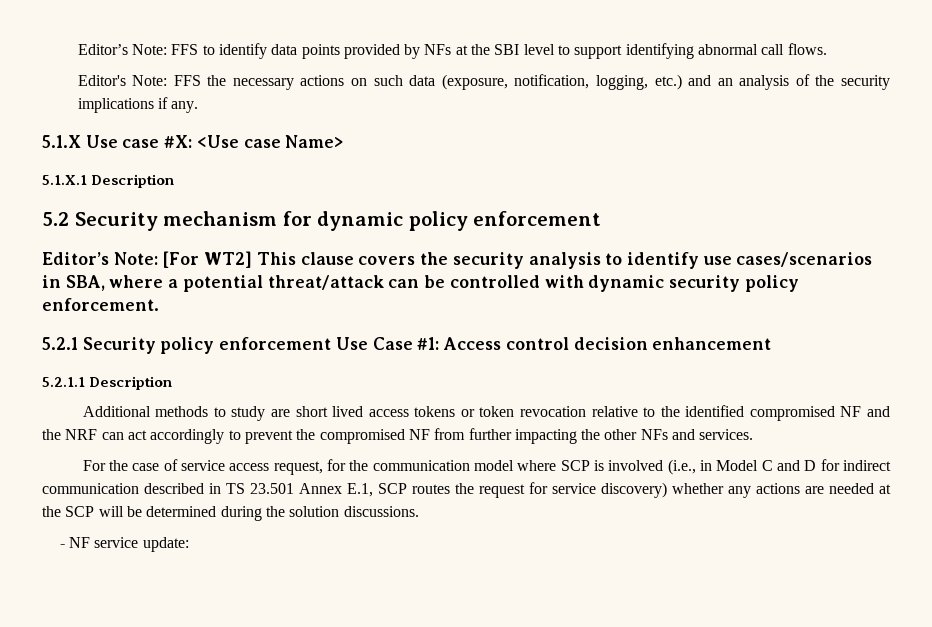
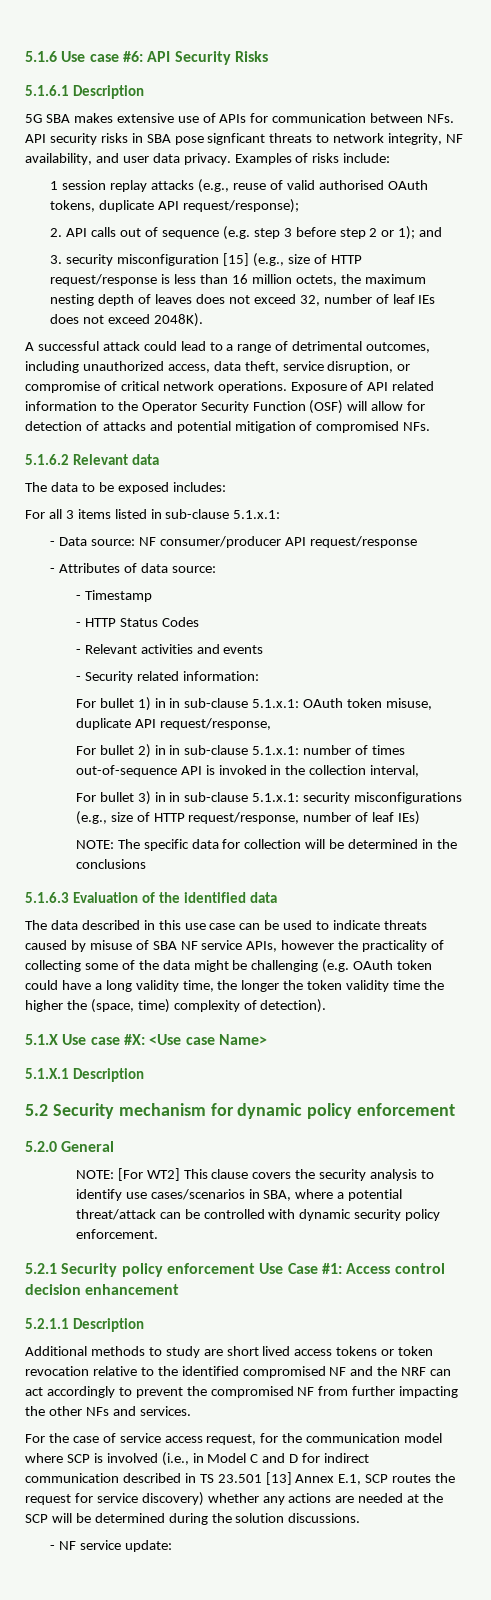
- Editor’s Note: FFS to identify data points provided by NFs at the SBI level to support identifying abnormal call flows.
- Editor's Note: FFS the necessary actions on such data (exposure, notification, logging, etc.) and an analysis of the security implications if any.
+ 5.1.6 Use case #6: API Security Risks
+ 5.1.6.1 Description
+ 5G SBA makes extensive use of APIs for communication between NFs. API security risks in SBA pose signficant threats to network integrity, NF availability, and user data privacy. Examples of risks include:
+ 1 session replay attacks (e.g., reuse of valid authorised OAuth tokens, duplicate API request/response);
+ 2. API calls out of sequence (e.g. step 3 before step 2 or 1); and
+ 3. security misconfiguration [15] (e.g., size of HTTP request/response is less than 16 million octets, the maximum nesting depth of leaves does not exceed 32, number of leaf IEs does not exceed 2048K).
+ A successful attack could lead to a range of detrimental outcomes, including unauthorized access, data theft, service disruption, or compromise of critical network operations. Exposure of API related information to the Operator Security Function (OSF) will allow for detection of attacks and potential mitigation of compromised NFs.
+ 5.1.6.2 Relevant data
+ The data to be exposed includes:
+ For all 3 items listed in sub-clause 5.1.x.1:
+ - Data source: NF consumer/producer API request/response
+ - Attributes of data source:
+ - Timestamp
+ - HTTP Status Codes
+ - Relevant activities and events
+ - Security related information:
+ For bullet 1) in in sub-clause 5.1.x.1: OAuth token misuse, duplicate API request/response,
+ For bullet 2) in in sub-clause 5.1.x.1: number of times out-of-sequence API is invoked in the collection interval,
+ For bullet 3) in in sub-clause 5.1.x.1: security misconfigurations (e.g., size of HTTP request/response, number of leaf IEs)
+ NOTE: The specific data for collection will be determined in the conclusions
+ 5.1.6.3 Evaluation of the identified data
+ The data described in this use case can be used to indicate threats caused by misuse of SBA NF service APIs, however the practicality of collecting some of the data might be challenging (e.g. OAuth token could have a long validity time, the longer the token validity time the higher the (space, time) complexity of detection).
- Editor’s Note: [For WT2] This clause covers the security analysis to identify use cases/scenarios in SBA, where a potential threat/attack can be controlled with dynamic security policy enforcement.
+ 5.2.0 General
+ NOTE: [For WT2] This clause covers the security analysis to identify use cases/scenarios in SBA, where a potential threat/attack can be controlled with dynamic security policy enforcement.
- For the case of service access request, for the communication model where SCP is involved (i.e., in Model C and D for indirect communication described in TS 23.501 Annex E.1, SCP routes the request for service discovery) whether any actions are needed at the SCP will be determined during the solution discussions.
+ For the case of service access request, for the communication model where SCP is involved (i.e., in Model C and D for indirect communication described in TS 23.501 [13] Annex E.1, SCP routes the request for service discovery) whether any actions are needed at the SCP will be determined during the solution discussions.

